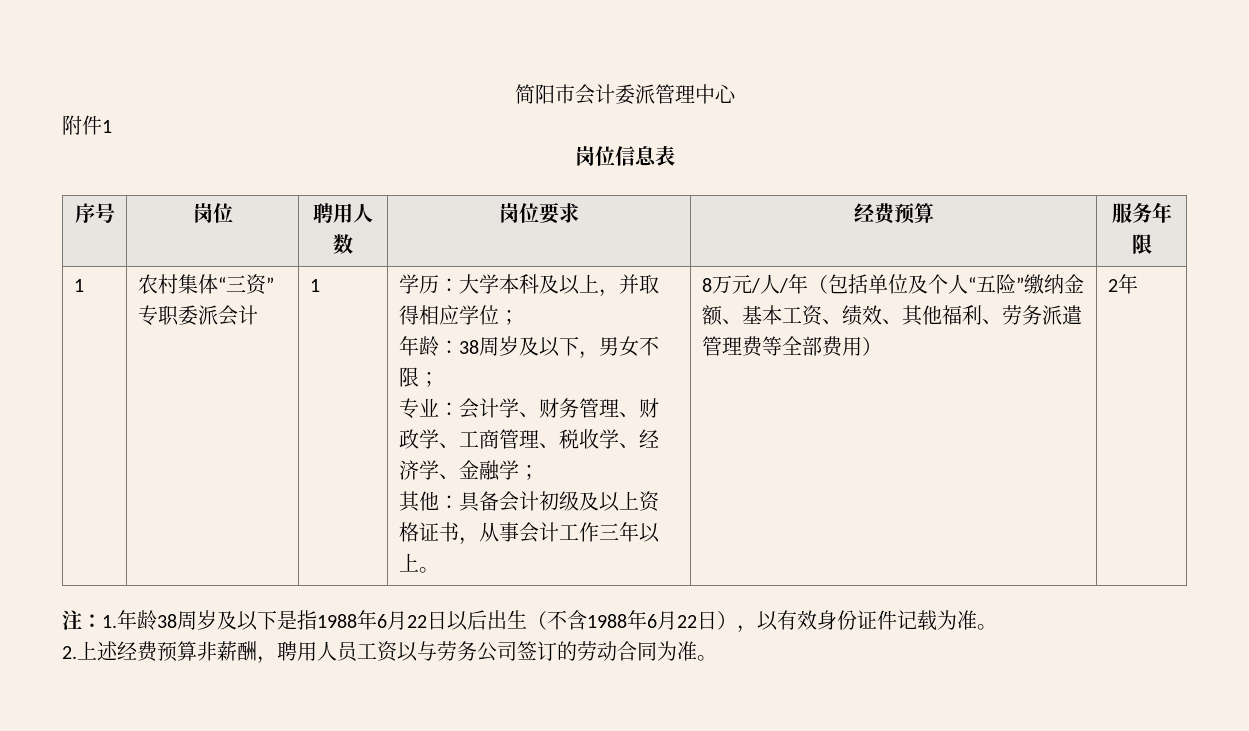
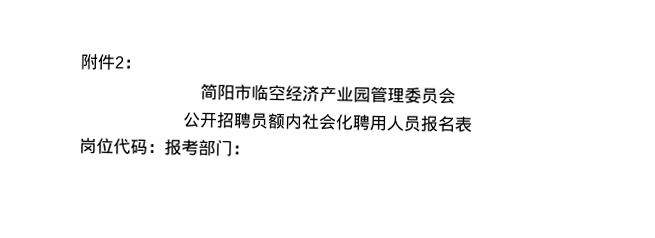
- 简阳市会计委派管理中心
- 附件1
- 岗位信息表
- 序号 | 岗位 | 聘用人数 | 岗位要求 | 经费预算 | 服务年限
- 1 | 农村集体“三资”专职委派会计 | 1 | 学历：大学本科及以上，并取得相应学位；
- 年龄：38周岁及以下，男女不限；
- 专业：会计学、财务管理、财政学、工商管理、税收学、经济学、金融学；
- 其他：具备会计初级及以上资格证书，从事会计工作三年以上。 | 8万元/人/年（包括单位及个人“五险”缴纳金额、基本工资、绩效、其他福利、劳务派遣管理费等全部费用） | 2年
- 注：1.年龄38周岁及以下是指1988年6月22日以后出生（不含1988年6月22日），以有效身份证件记载为准。
- 2.上述经费预算非薪酬，聘用人员工资以与劳务公司签订的劳动合同为准。
+ 附件2：
+ 简阳市临空经济产业园管理委员会
+ 公开招聘员额内社会化聘用人员报名表
+ 岗位代码：报考部门：

